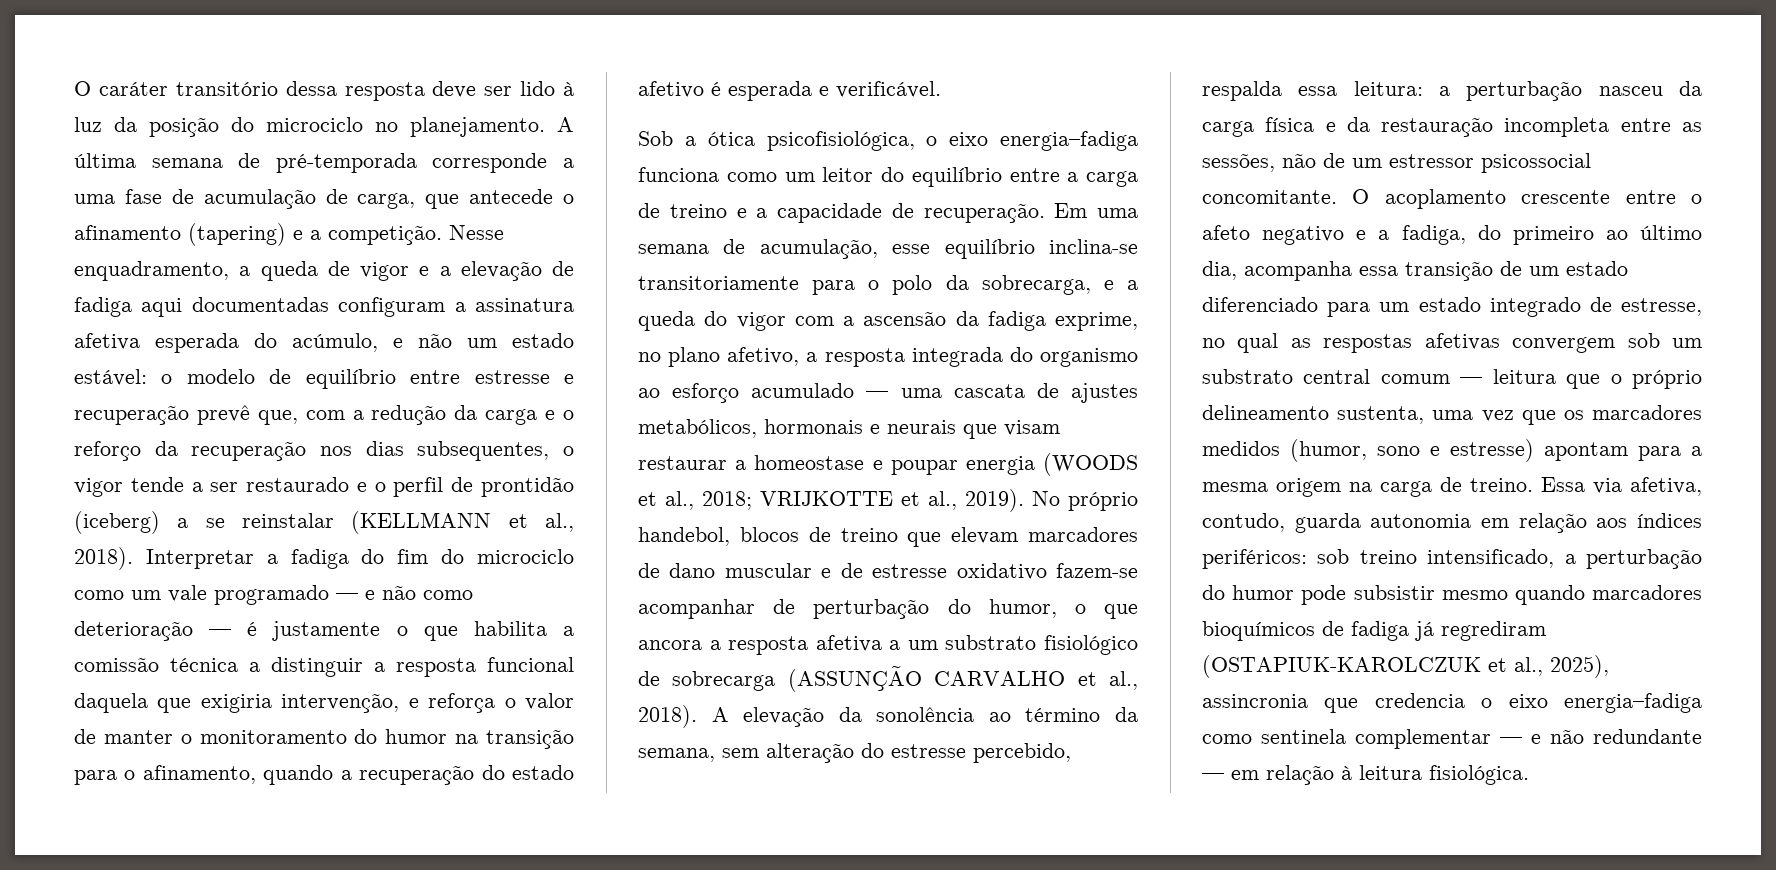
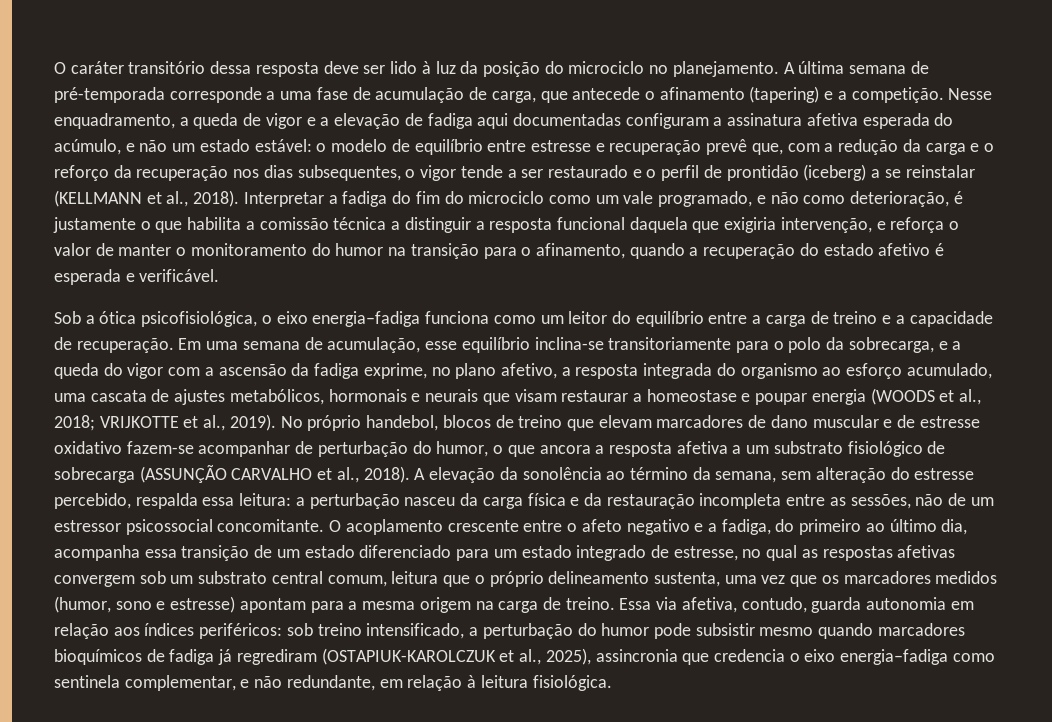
- Interpretar a fadiga do fim do microciclo como um vale programado — e não como deterioração — é justamente o que habilita a comissão técnica a distinguir a resposta funcional daquela que exigiria intervenção, e reforça o valor de manter o monitoramento do humor na transição para o afinamento, quando a recuperação do estado afetivo é esperada e verificável.
+ Interpretar a fadiga do fim do microciclo como um vale programado, e não como deterioração, é justamente o que habilita a comissão técnica a distinguir a resposta funcional daquela que exigiria intervenção, e reforça o valor de manter o monitoramento do humor na transição para o afinamento, quando a recuperação do estado afetivo é esperada e verificável.
- Em uma semana de acumulação, esse equilíbrio inclina-se transitoriamente para o polo da sobrecarga, e a queda do vigor com a ascensão da fadiga exprime, no plano afetivo, a resposta integrada do organismo ao esforço acumulado — uma cascata de ajustes metabólicos, hormonais e neurais que visam restaurar a homeostase e poupar energia (WOODS et al., 2018; VRIJKOTTE et al., 2019).
+ Em uma semana de acumulação, esse equilíbrio inclina-se transitoriamente para o polo da sobrecarga, e a queda do vigor com a ascensão da fadiga exprime, no plano afetivo, a resposta integrada do organismo ao esforço acumulado, uma cascata de ajustes metabólicos, hormonais e neurais que visam restaurar a homeostase e poupar energia (WOODS et al., 2018; VRIJKOTTE et al., 2019).
- O acoplamento crescente entre o afeto negativo e a fadiga, do primeiro ao último dia, acompanha essa transição de um estado diferenciado para um estado integrado de estresse, no qual as respostas afetivas convergem sob um substrato central comum — leitura que o próprio delineamento sustenta, uma vez que os marcadores medidos (humor, sono e estresse) apontam para a mesma origem na carga de treino.
+ O acoplamento crescente entre o afeto negativo e a fadiga, do primeiro ao último dia, acompanha essa transição de um estado diferenciado para um estado integrado de estresse, no qual as respostas afetivas convergem sob um substrato central comum, leitura que o próprio delineamento sustenta, uma vez que os marcadores medidos (humor, sono e estresse) apontam para a mesma origem na carga de treino.
- Essa via afetiva, contudo, guarda autonomia em relação aos índices periféricos: sob treino intensificado, a perturbação do humor pode subsistir mesmo quando marcadores bioquímicos de fadiga já regrediram (OSTAPIUK-KAROLCZUK et al., 2025), assincronia que credencia o eixo energia–fadiga como sentinela complementar — e não redundante — em relação à leitura fisiológica.
+ Essa via afetiva, contudo, guarda autonomia em relação aos índices periféricos: sob treino intensificado, a perturbação do humor pode subsistir mesmo quando marcadores bioquímicos de fadiga já regrediram (OSTAPIUK-KAROLCZUK et al., 2025), assincronia que credencia o eixo energia–fadiga como sentinela complementar, e não redundante, em relação à leitura fisiológica.

